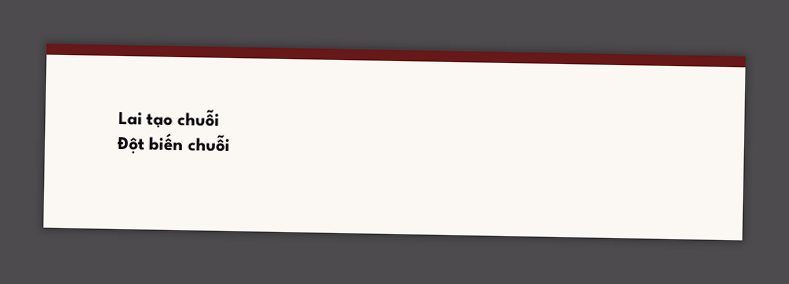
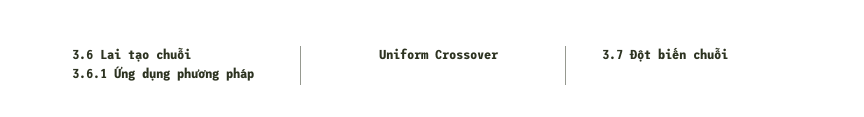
- Lai tạo chuỗi
+ 3.6 Lai tạo chuỗi
- Đột biến chuỗi
+ 3.6.1 Ứng dụng phương pháp Uniform Crossover
+ 3.7 Đột biến chuỗi

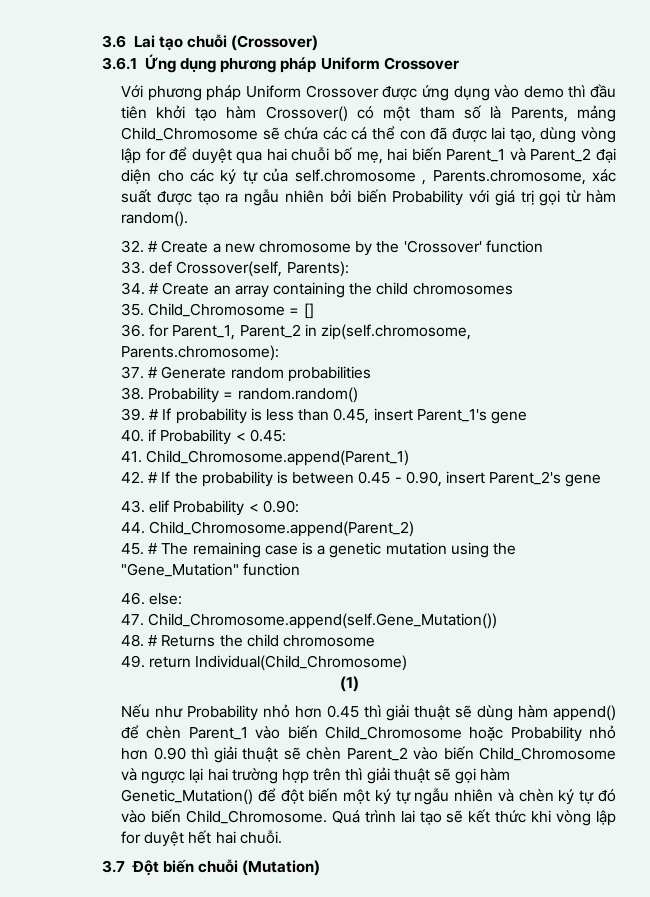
- 3.6 Lai tạo chuỗi
+ 3.6 Lai tạo chuỗi (Crossover)
+ Với phương pháp Uniform Crossover được ứng dụng vào demo thì đầu tiên khởi tạo hàm Crossover() có một tham số là Parents, mảng Child_Chromosome sẽ chứa các cá thể con đã được lai tạo, dùng vòng lập for để duyệt qua hai chuỗi bố mẹ, hai biến Parent_1 và Parent_2 đại diện cho các ký tự của self.chromosome , Parents.chromosome, xác suất được tạo ra ngẫu nhiên bởi biến Probability với giá trị gọi từ hàm random().
+ 32. # Create a new chromosome by the 'Crossover' function
+ 33. def Crossover(self, Parents):
+ 34. # Create an array containing the child chromosomes
+ 35. Child_Chromosome = []
+ 36. for Parent_1, Parent_2 in zip(self.chromosome, Parents.chromosome):
+ 37. # Generate random probabilities
+ 38. Probability = random.random()
+ 39. # If probability is less than 0.45, insert Parent_1's gene
+ 40. if Probability < 0.45:
+ 41. Child_Chromosome.append(Parent_1)
+ 42. # If the probability is between 0.45 - 0.90, insert Parent_2's gene
+ 43. elif Probability < 0.90:
+ 44. Child_Chromosome.append(Parent_2)
+ 45. # The remaining case is a genetic mutation using the "Gene_Mutation" function
+ 46. else:
+ 47. Child_Chromosome.append(self.Gene_Mutation())
+ 48. # Returns the child chromosome
+ 49. return Individual(Child_Chromosome)
+ (1)
+ Nếu như Probability nhỏ hơn 0.45 thì giải thuật sẽ dùng hàm append() để chèn Parent_1 vào biến Child_Chromosome hoặc Probability nhỏ hơn 0.90 thì giải thuật sẽ chèn Parent_2 vào biến Child_Chromosome và ngược lại hai trường hợp trên thì giải thuật sẽ gọi hàm Genetic_Mutation() để đột biến một ký tự ngẫu nhiên và chèn ký tự đó vào biến Child_Chromosome. Quá trình lai tạo sẽ kết thức khi vòng lập for duyệt hết hai chuỗi.
- 3.7 Đột biến chuỗi
+ 3.7 Đột biến chuỗi (Mutation)

